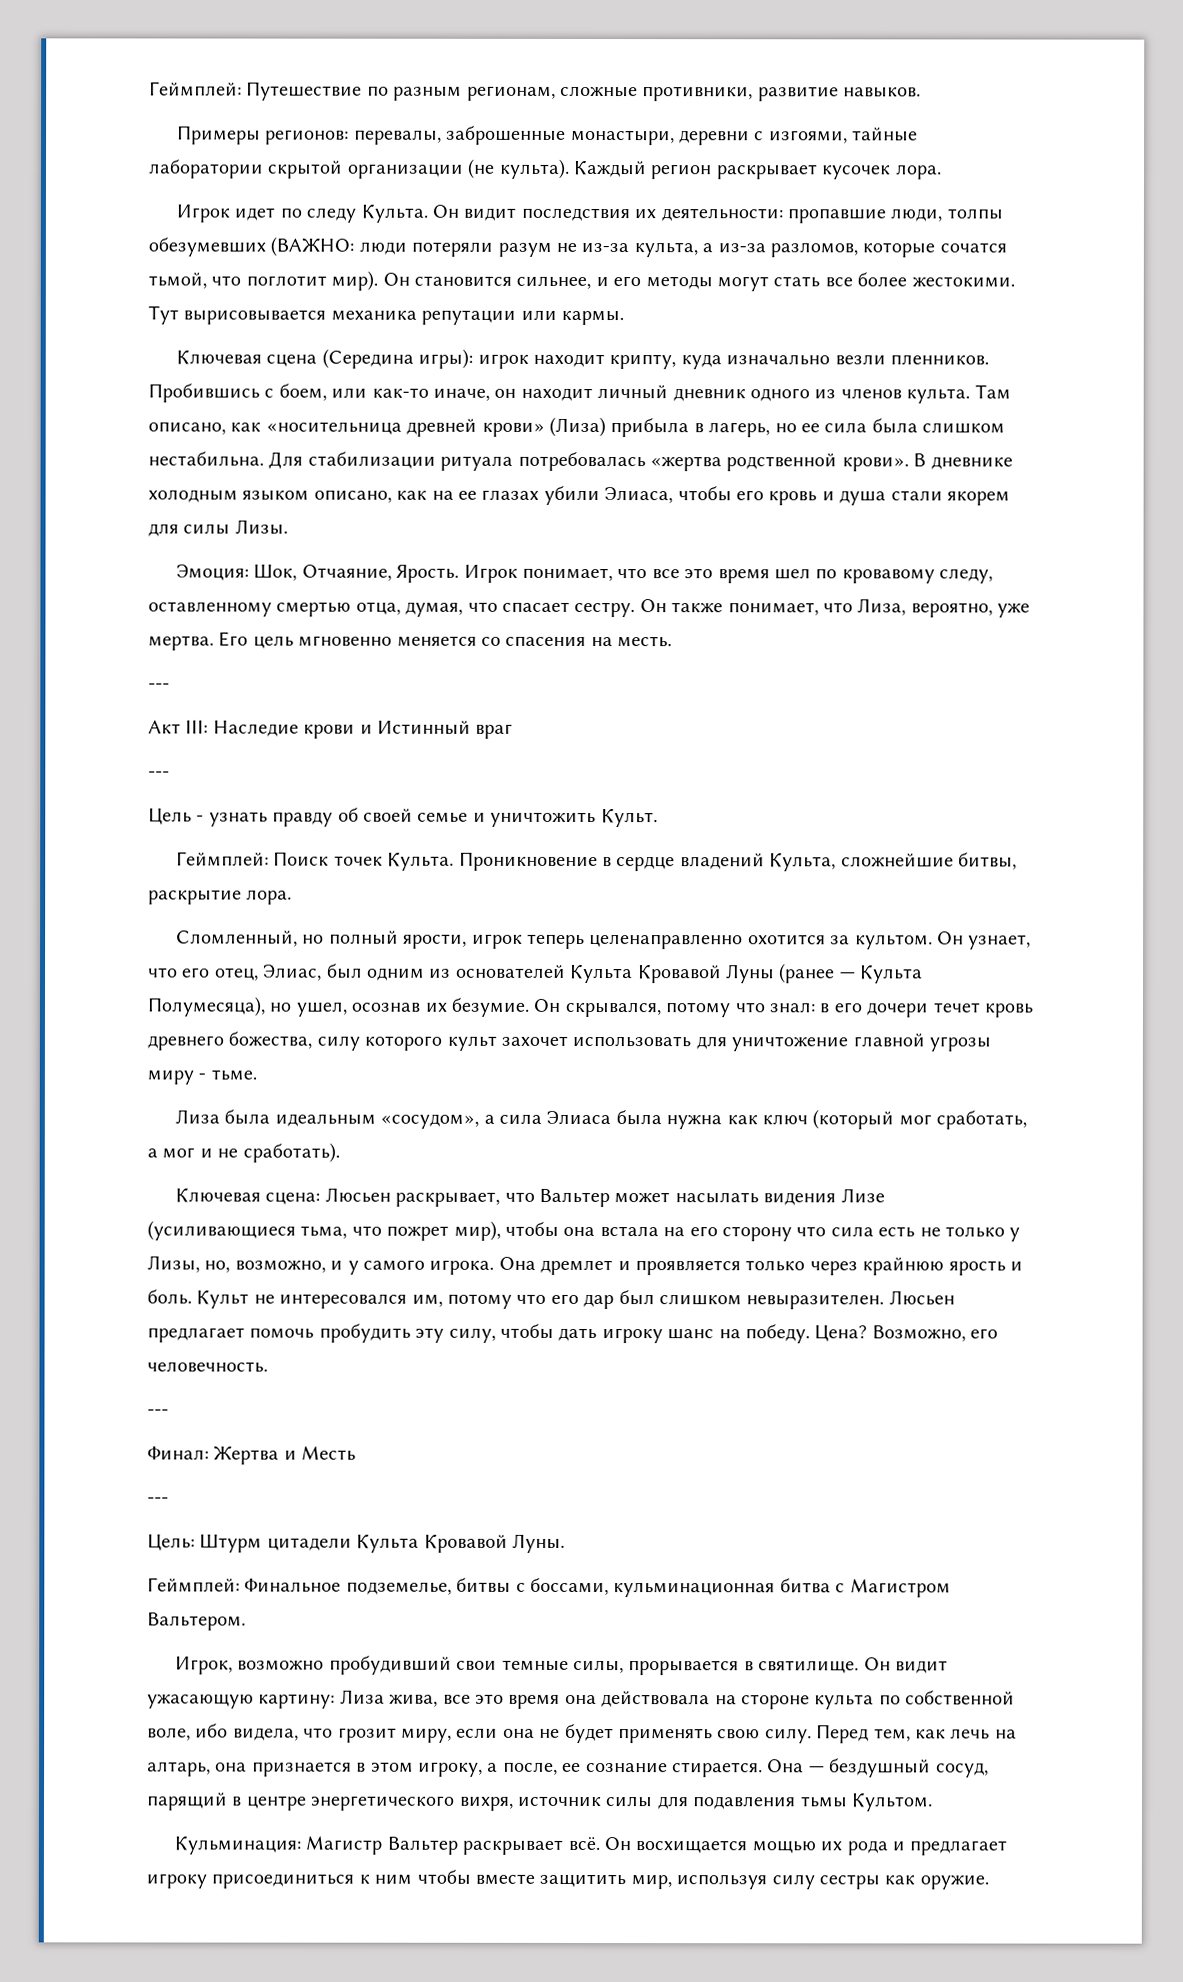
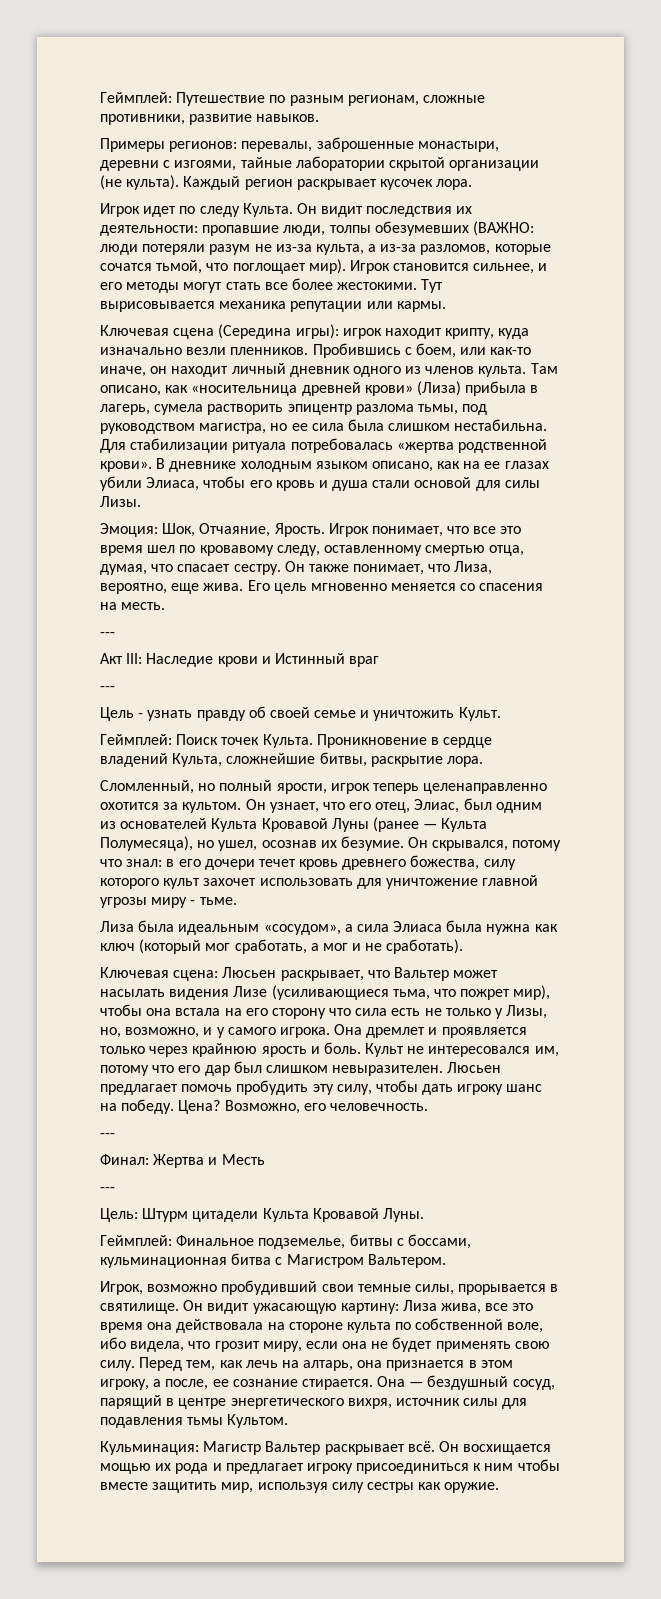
- Он видит последствия их деятельности: пропавшие люди, толпы обезумевших (ВАЖНО: люди потеряли разум не из-за культа, а из-за разломов, которые сочатся тьмой, что поглотит мир). Он становится сильнее, и его методы могут стать все более жестокими.
+ Он видит последствия их деятельности: пропавшие люди, толпы обезумевших (ВАЖНО: люди потеряли разум не из-за культа, а из-за разломов, которые сочатся тьмой, что поглощает мир). Игрок становится сильнее, и его методы могут стать все более жестокими.
- Там описано, как «носительница древней крови» (Лиза) прибыла в лагерь, но ее сила была слишком нестабильна.
+ Там описано, как «носительница древней крови» (Лиза) прибыла в лагерь, сумела растворить эпицентр разлома тьмы, под руководством магистра, но ее сила была слишком нестабильна.
- В дневнике холодным языком описано, как на ее глазах убили Элиаса, чтобы его кровь и душа стали якорем для силы Лизы.
+ В дневнике холодным языком описано, как на ее глазах убили Элиаса, чтобы его кровь и душа стали основой для силы Лизы.
- Он также понимает, что Лиза, вероятно, уже мертва.
+ Он также понимает, что Лиза, вероятно, еще жива.

